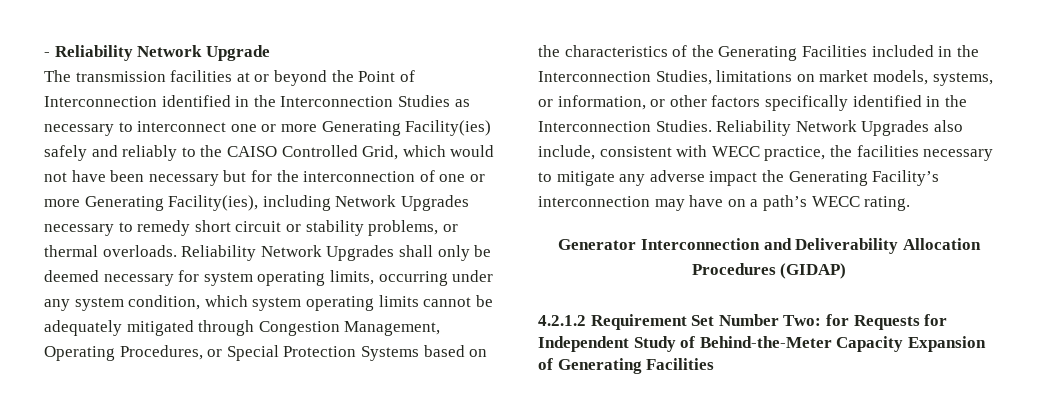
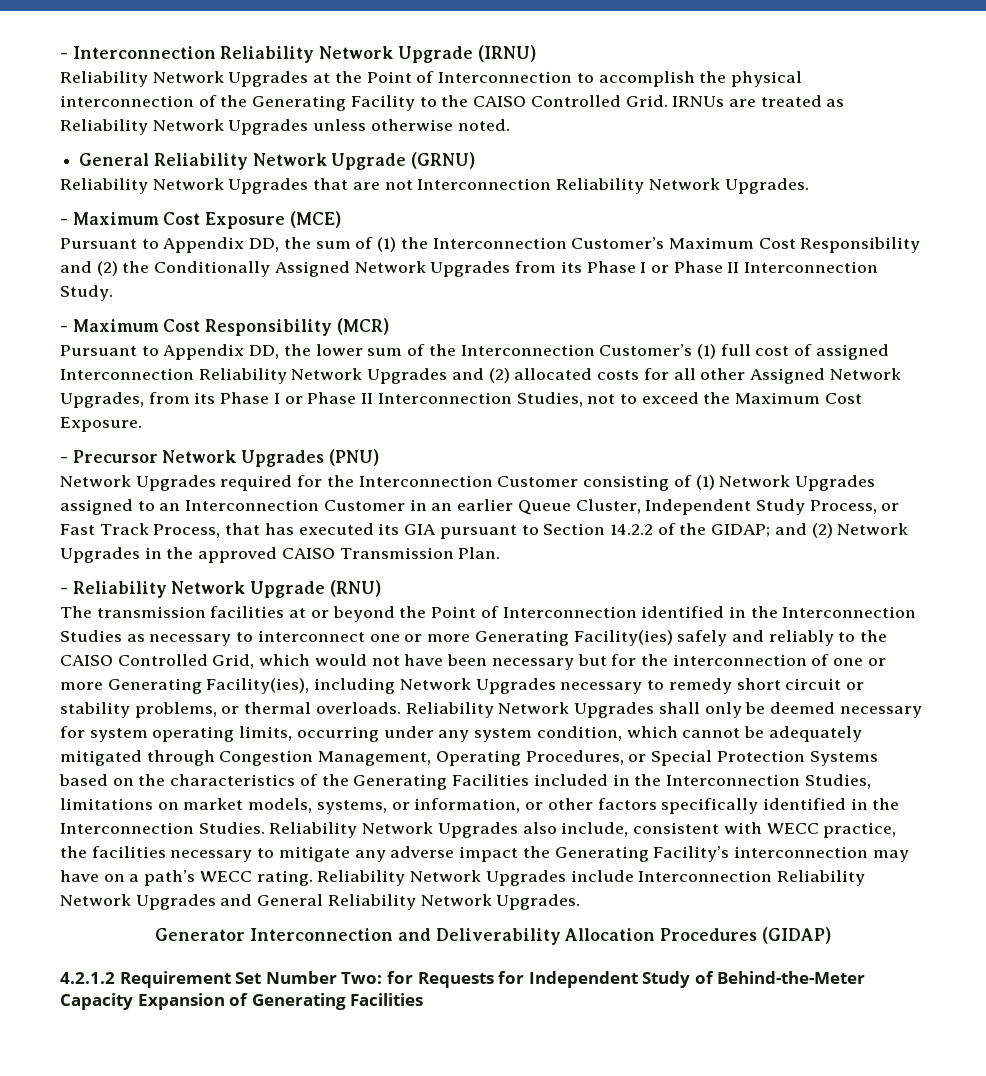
- - Reliability Network Upgrade
+ - Interconnection Reliability Network Upgrade (IRNU)
+ Reliability Network Upgrades at the Point of Interconnection to accomplish the physical interconnection of the Generating Facility to the CAISO Controlled Grid. IRNUs are treated as Reliability Network Upgrades unless otherwise noted.
+ General Reliability Network Upgrade (GRNU)
+ Reliability Network Upgrades that are not Interconnection Reliability Network Upgrades.
+ - Maximum Cost Exposure (MCE)
+ Pursuant to Appendix DD, the sum of (1) the Interconnection Customer’s Maximum Cost Responsibility and (2) the Conditionally Assigned Network Upgrades from its Phase I or Phase II Interconnection Study.
+ - Maximum Cost Responsibility (MCR)
+ Pursuant to Appendix DD, the lower sum of the Interconnection Customer’s (1) full cost of assigned Interconnection Reliability Network Upgrades and (2) allocated costs for all other Assigned Network Upgrades, from its Phase I or Phase II Interconnection Studies, not to exceed the Maximum Cost Exposure.
+ - Precursor Network Upgrades (PNU)
+ Network Upgrades required for the Interconnection Customer consisting of (1) Network Upgrades assigned to an Interconnection Customer in an earlier Queue Cluster, Independent Study Process, or Fast Track Process, that has executed its GIA pursuant to Section 14.2.2 of the GIDAP; and (2) Network Upgrades in the approved CAISO Transmission Plan.
+ - Reliability Network Upgrade (RNU)
- Reliability Network Upgrades shall only be deemed necessary for system operating limits, occurring under any system condition, which system operating limits cannot be adequately mitigated through Congestion Management, Operating Procedures, or Special Protection Systems based on the characteristics of the Generating Facilities included in the Interconnection Studies, limitations on market models, systems, or information, or other factors specifically identified in the Interconnection Studies.
+ Reliability Network Upgrades shall only be deemed necessary for system operating limits, occurring under any system condition, which cannot be adequately mitigated through Congestion Management, Operating Procedures, or Special Protection Systems based on the characteristics of the Generating Facilities included in the Interconnection Studies, limitations on market models, systems, or information, or other factors specifically identified in the Interconnection Studies.
+ Reliability Network Upgrades include Interconnection Reliability Network Upgrades and General Reliability Network Upgrades.

